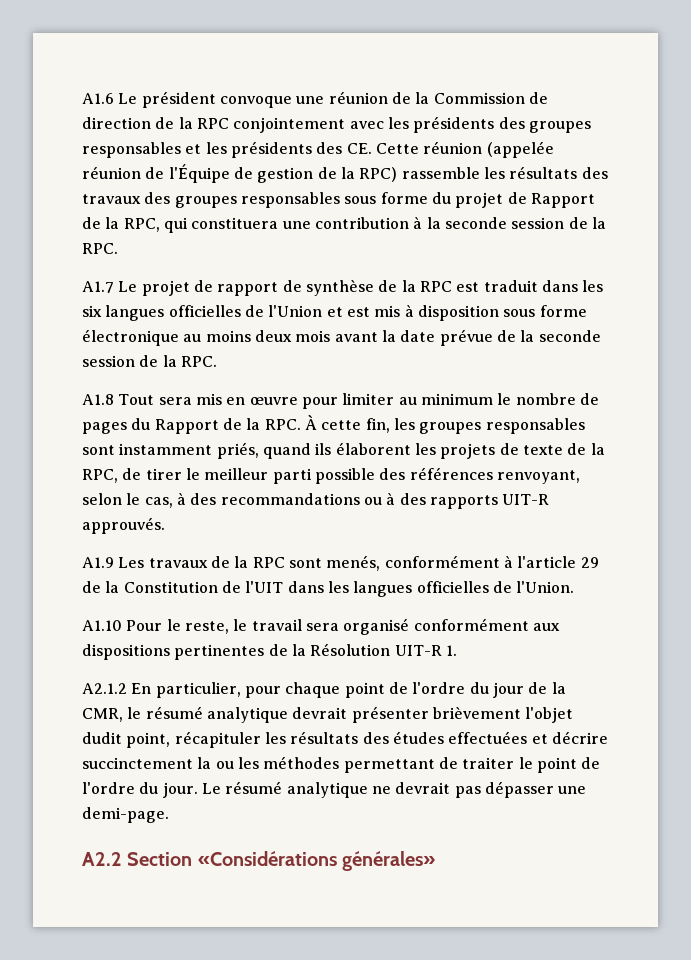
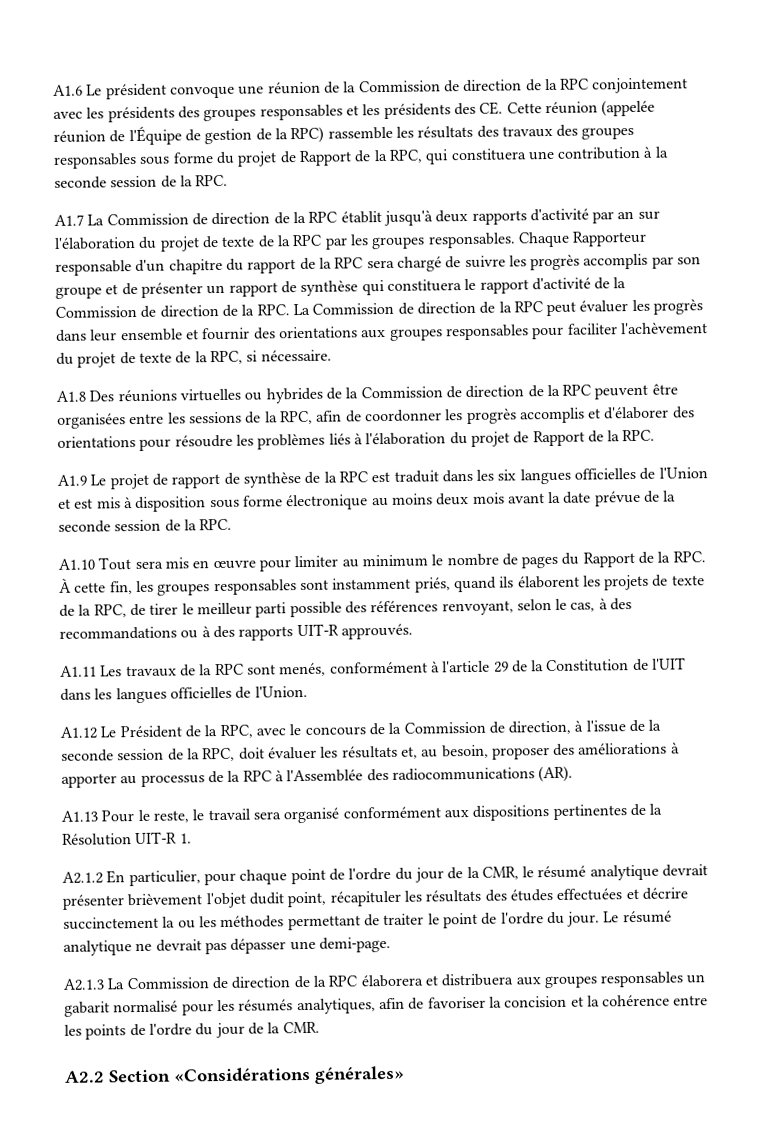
- A1.7 Le projet de rapport de synthèse de la RPC est traduit dans les six langues officielles de l'Union et est mis à disposition sous forme électronique au moins deux mois avant la date prévue de la seconde session de la RPC.
+ A1.7 La Commission de direction de la RPC établit jusqu'à deux rapports d'activité par an sur l'élaboration du projet de texte de la RPC par les groupes responsables. Chaque Rapporteur responsable d'un chapitre du rapport de la RPC sera chargé de suivre les progrès accomplis par son groupe et de présenter un rapport de synthèse qui constituera le rapport d'activité de la Commission de direction de la RPC. La Commission de direction de la RPC peut évaluer les progrès dans leur ensemble et fournir des orientations aux groupes responsables pour faciliter l'achèvement du projet de texte de la RPC, si nécessaire.
+ A1.8 Des réunions virtuelles ou hybrides de la Commission de direction de la RPC peuvent être organisées entre les sessions de la RPC, afin de coordonner les progrès accomplis et d'élaborer des orientations pour résoudre les problèmes liés à l'élaboration du projet de Rapport de la RPC.
+ A1.9 Le projet de rapport de synthèse de la RPC est traduit dans les six langues officielles de l'Union et est mis à disposition sous forme électronique au moins deux mois avant la date prévue de la seconde session de la RPC.
- A1.8 Tout sera mis en œuvre pour limiter au minimum le nombre de pages du Rapport de la RPC. À cette fin, les groupes responsables sont instamment priés, quand ils élaborent les projets de texte de la RPC, de tirer le meilleur parti possible des références renvoyant, selon le cas, à des recommandations ou à des rapports UIT-R approuvés.
+ A1.10 Tout sera mis en œuvre pour limiter au minimum le nombre de pages du Rapport de la RPC. À cette fin, les groupes responsables sont instamment priés, quand ils élaborent les projets de texte de la RPC, de tirer le meilleur parti possible des références renvoyant, selon le cas, à des recommandations ou à des rapports UIT-R approuvés.
- A1.9 Les travaux de la RPC sont menés, conformément à l'article 29 de la Constitution de l'UIT dans les langues officielles de l'Union.
+ A1.11 Les travaux de la RPC sont menés, conformément à l'article 29 de la Constitution de l'UIT dans les langues officielles de l'Union.
- A1.10 Pour le reste, le travail sera organisé conformément aux dispositions pertinentes de la Résolution UIT-R 1.
+ A1.12 Le Président de la RPC, avec le concours de la Commission de direction, à l'issue de la seconde session de la RPC, doit évaluer les résultats et, au besoin, proposer des améliorations à apporter au processus de la RPC à l'Assemblée des radiocommunications (AR).
+ A1.13 Pour le reste, le travail sera organisé conformément aux dispositions pertinentes de la Résolution UIT-R 1.
+ A2.1.3 La Commission de direction de la RPC élaborera et distribuera aux groupes responsables un gabarit normalisé pour les résumés analytiques, afin de favoriser la concision et la cohérence entre les points de l'ordre du jour de la CMR.

